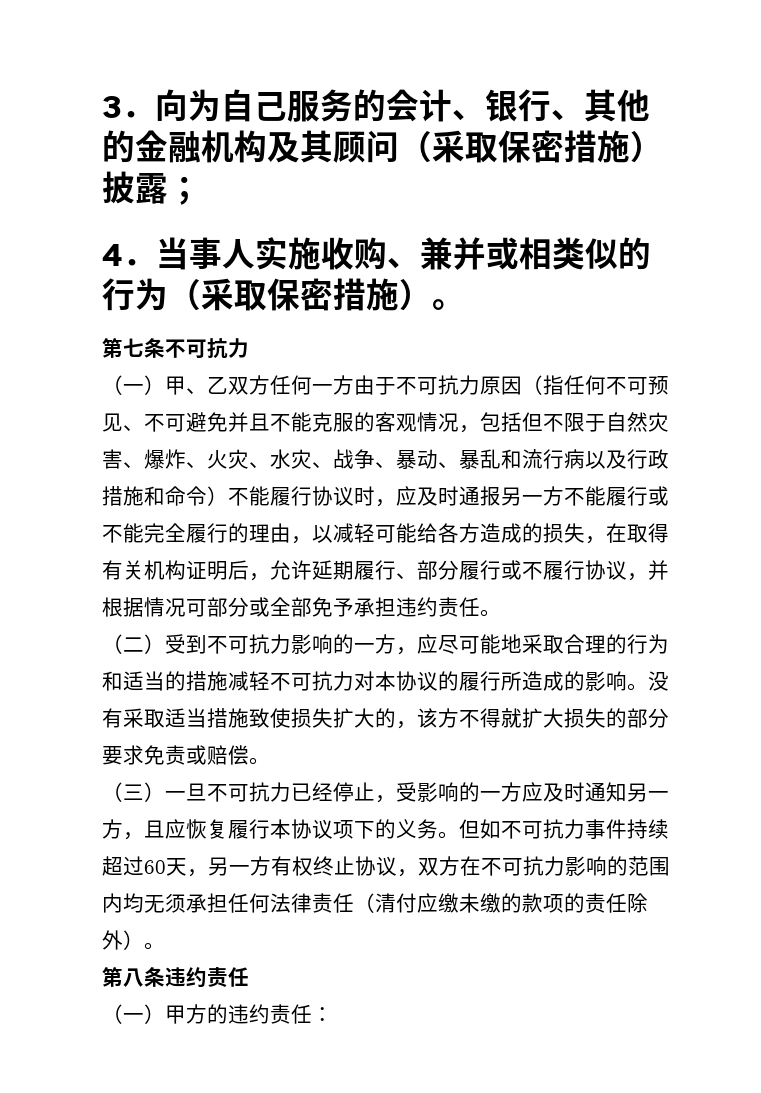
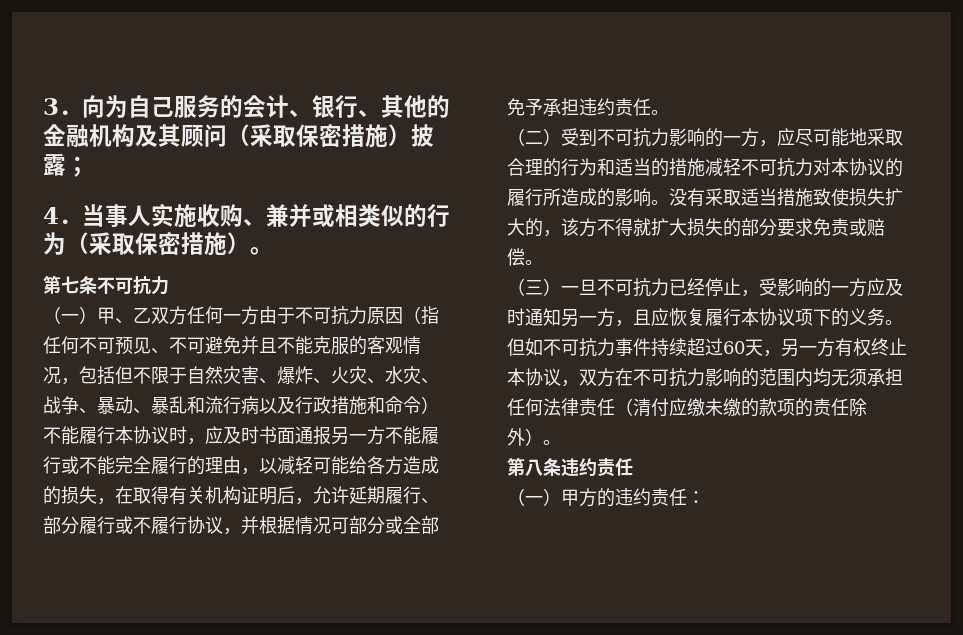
- （一）甲、乙双方任何一方由于不可抗力原因（指任何不可预见、不可避免并且不能克服的客观情况，包括但不限于自然灾害、爆炸、火灾、水灾、战争、暴动、暴乱和流行病以及行政措施和命令）不能履行协议时，应及时通报另一方不能履行或不能完全履行的理由，以减轻可能给各方造成的损失，在取得有关机构证明后，允许延期履行、部分履行或不履行协议，并根据情况可部分或全部免予承担违约责任。
+ （一）甲、乙双方任何一方由于不可抗力原因（指任何不可预见、不可避免并且不能克服的客观情况，包括但不限于自然灾害、爆炸、火灾、水灾、战争、暴动、暴乱和流行病以及行政措施和命令）不能履行本协议时，应及时书面通报另一方不能履行或不能完全履行的理由，以减轻可能给各方造成的损失，在取得有关机构证明后，允许延期履行、部分履行或不履行协议，并根据情况可部分或全部免予承担违约责任。
- 但如不可抗力事件持续超过60天，另一方有权终止协议，双方在不可抗力影响的范围内均无须承担任何法律责任（清付应缴未缴的款项的责任除外）。
+ 但如不可抗力事件持续超过60天，另一方有权终止本协议，双方在不可抗力影响的范围内均无须承担任何法律责任（清付应缴未缴的款项的责任除外）。

